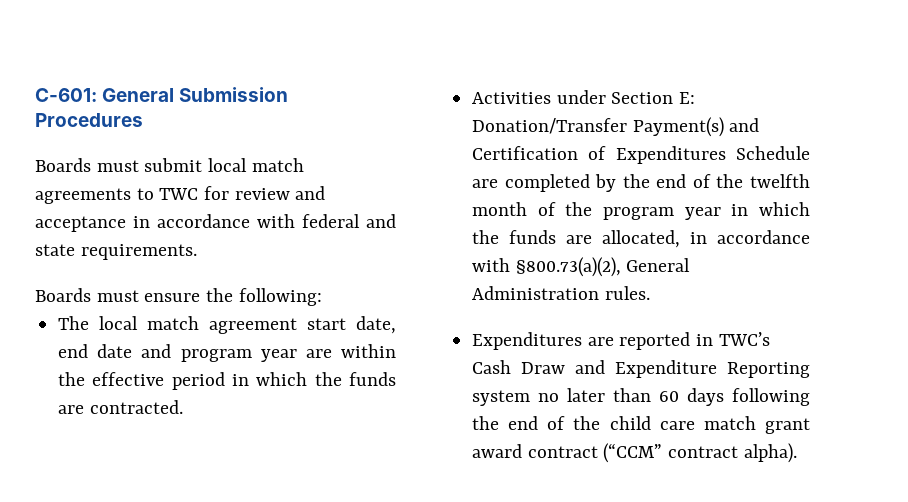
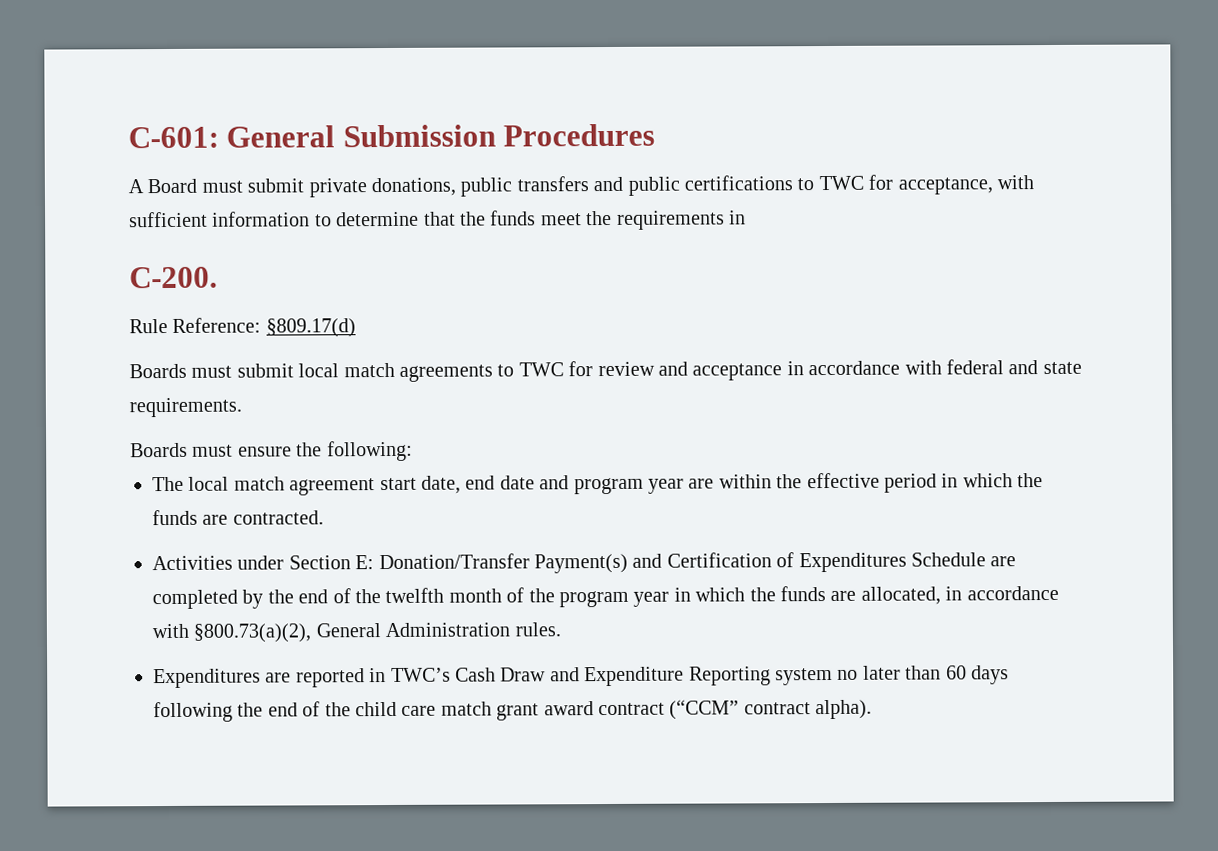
+ A Board must submit private donations, public transfers and public certifications to TWC for acceptance, with sufficient information to determine that the funds meet the requirements in
+ C-200.
+ Rule Reference: §809.17(d)

